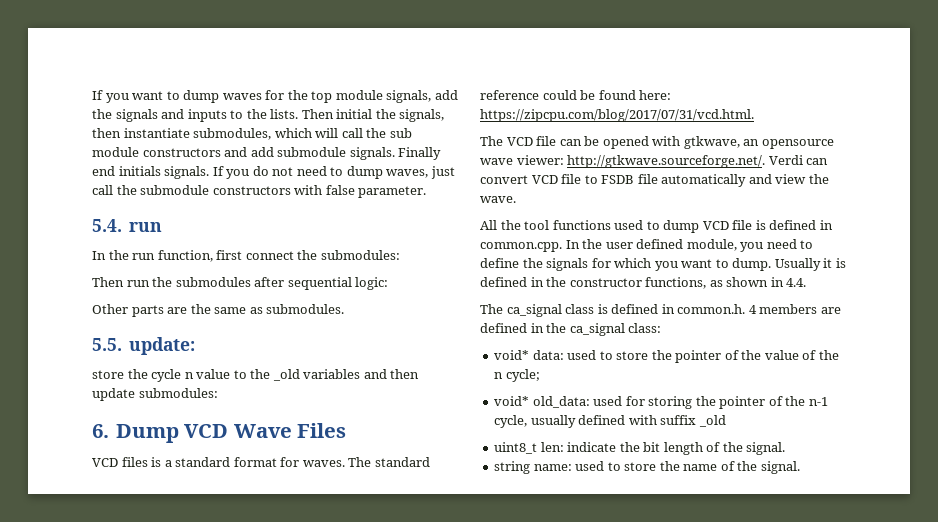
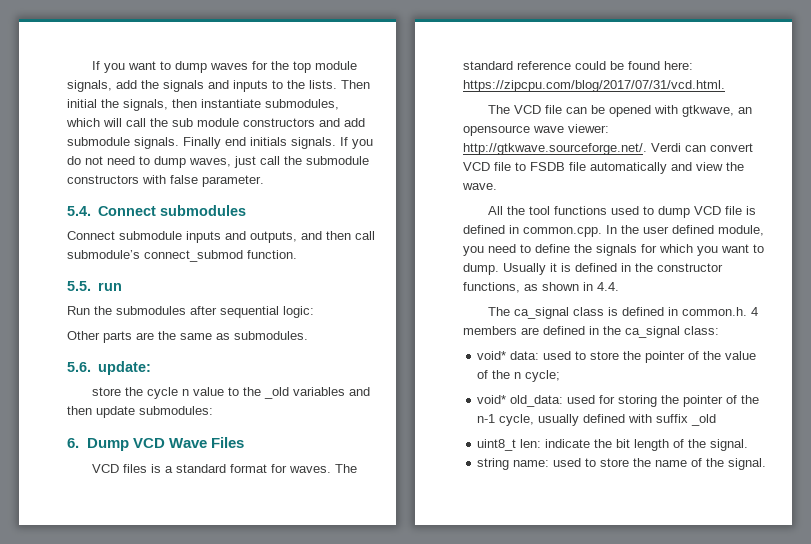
- 5.4. run
- In the run function, first connect the submodules:
- Then run the submodules after sequential logic:
+ 5.4. Connect submodules
+ Connect submodule inputs and outputs, and then call submodule’s connect_submod function.
+ 5.5. run
+ Run the submodules after sequential logic:
- 5.5. update:
+ 5.6. update:

